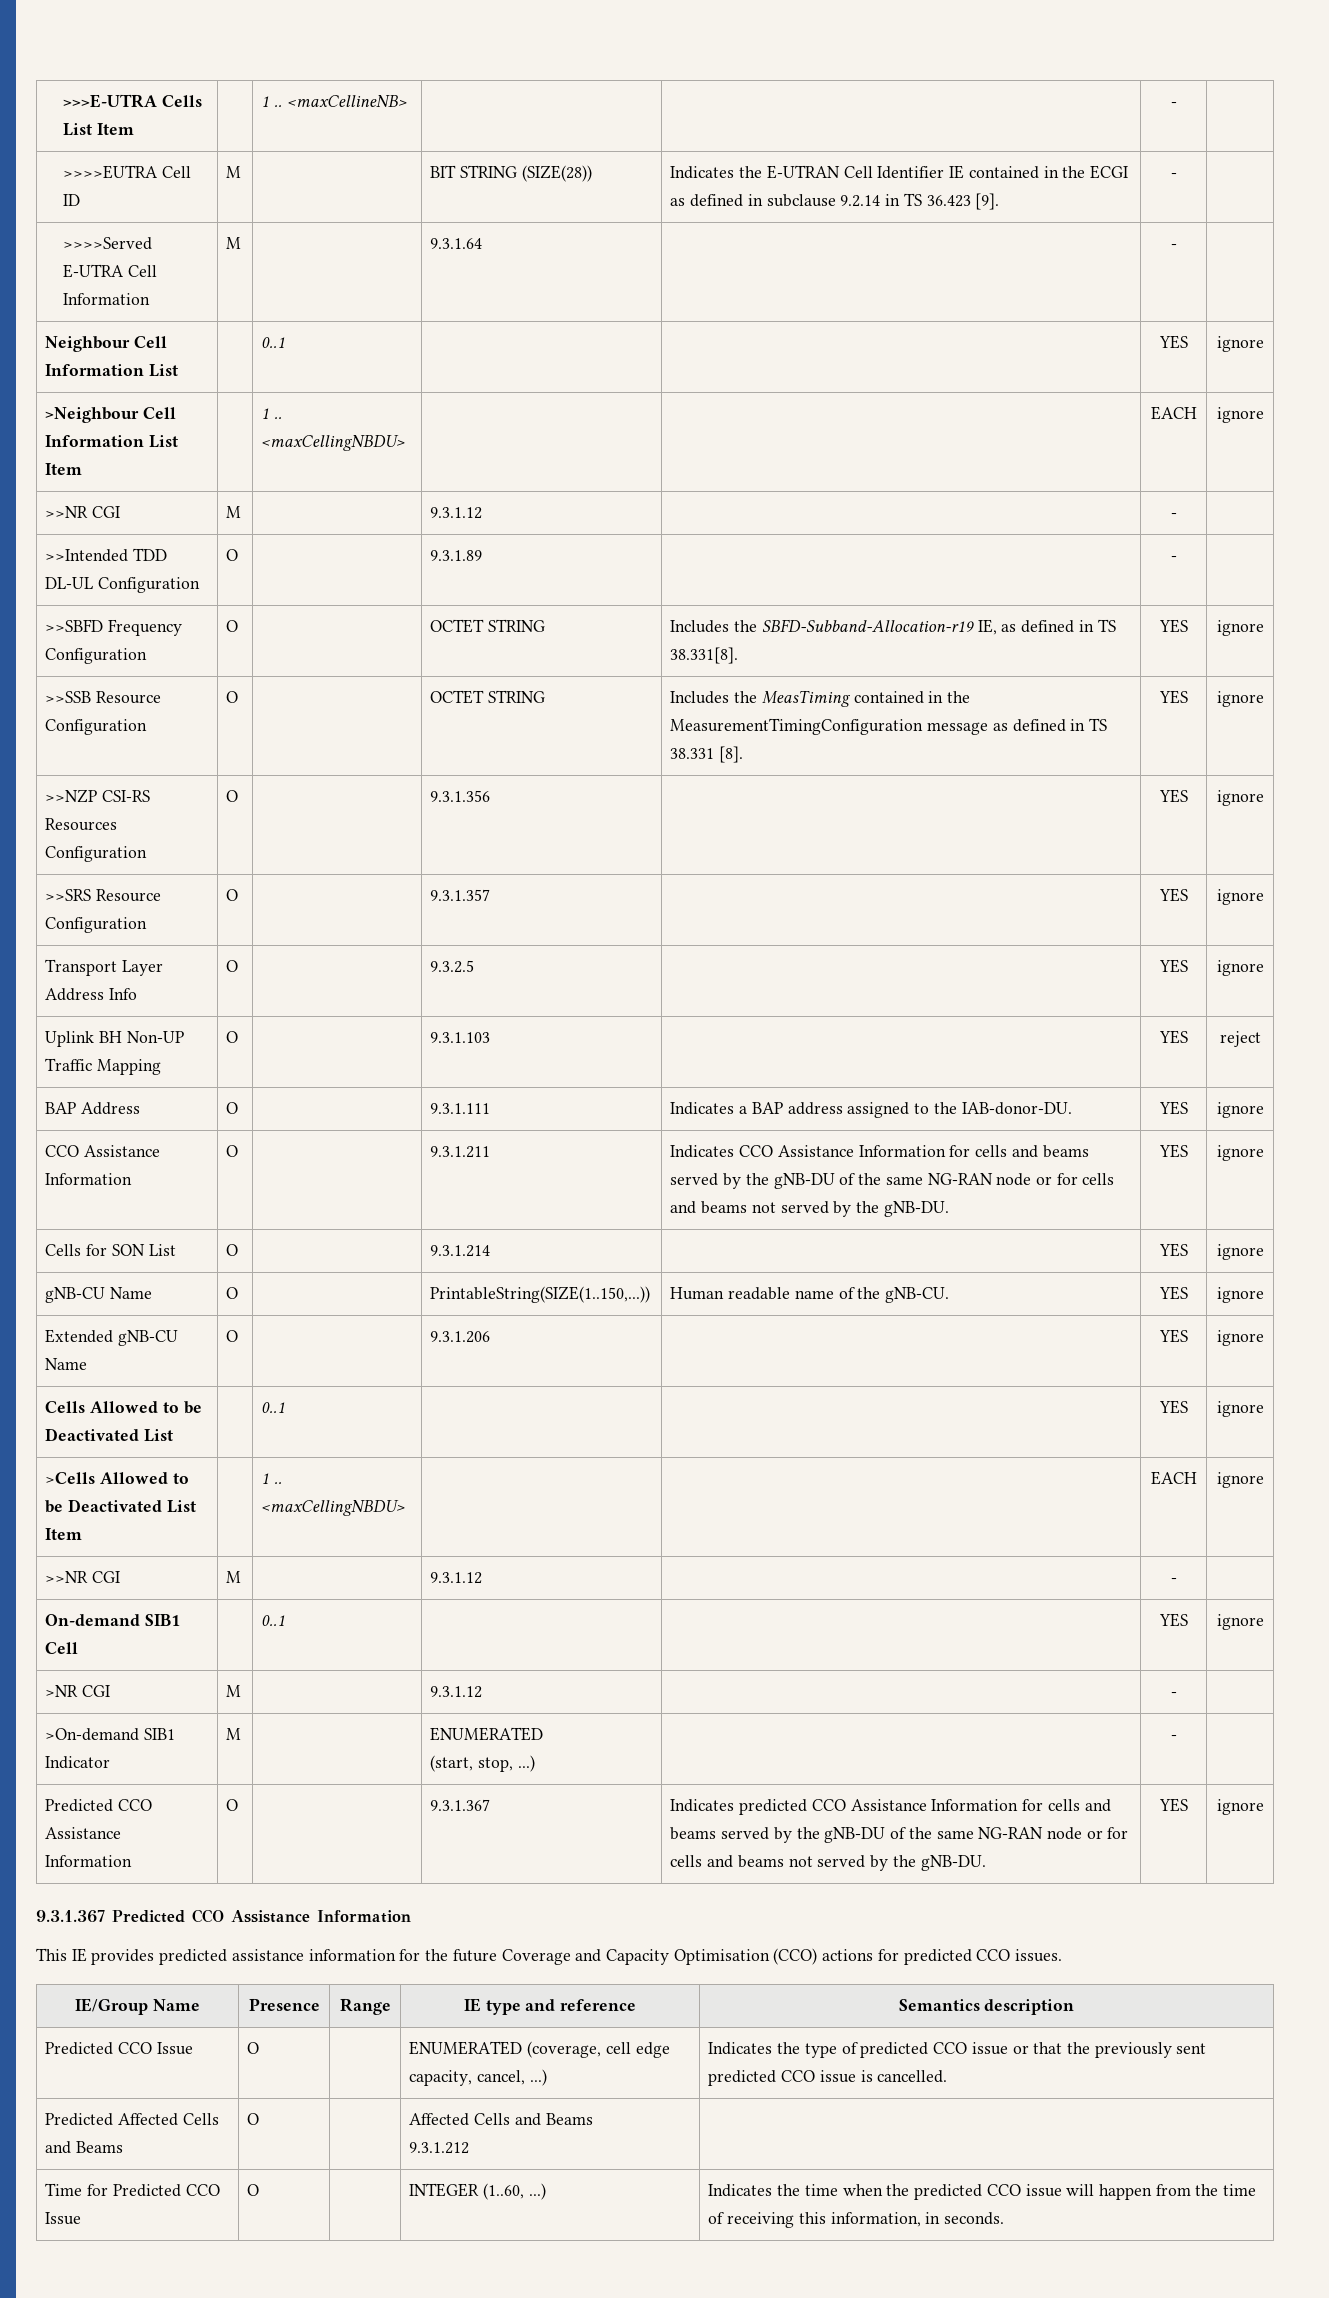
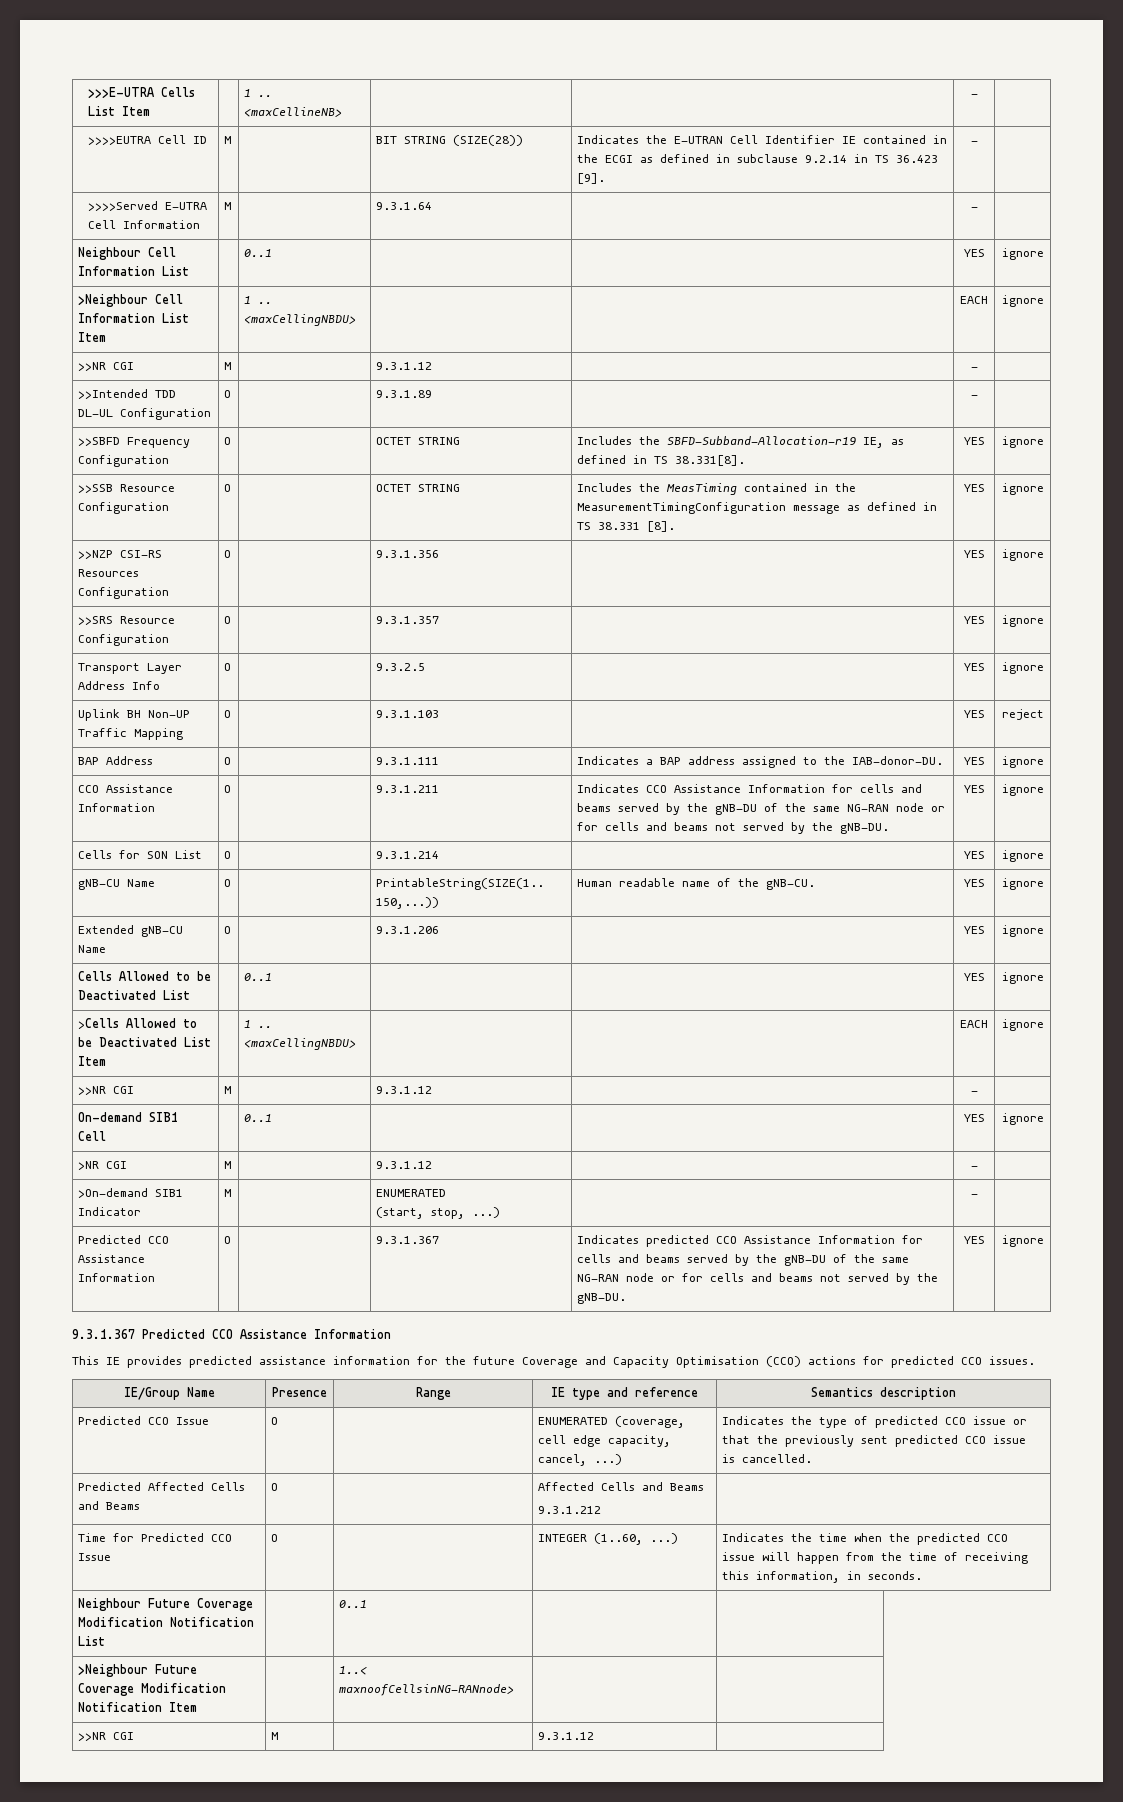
+ Neighbour Future Coverage Modification Notification List | | 0..1 | |
+ >Neighbour Future Coverage Modification Notification Item | | 1..< maxnoofCellsinNG-RANnode> | |
+ >>NR CGI | M | | 9.3.1.12 |

